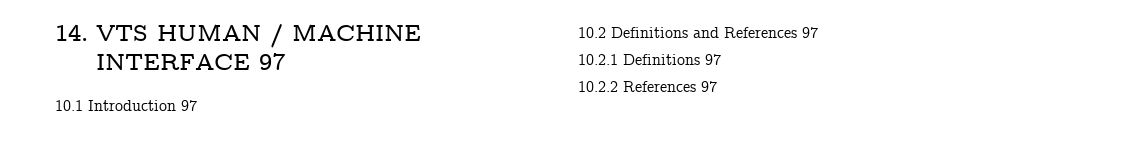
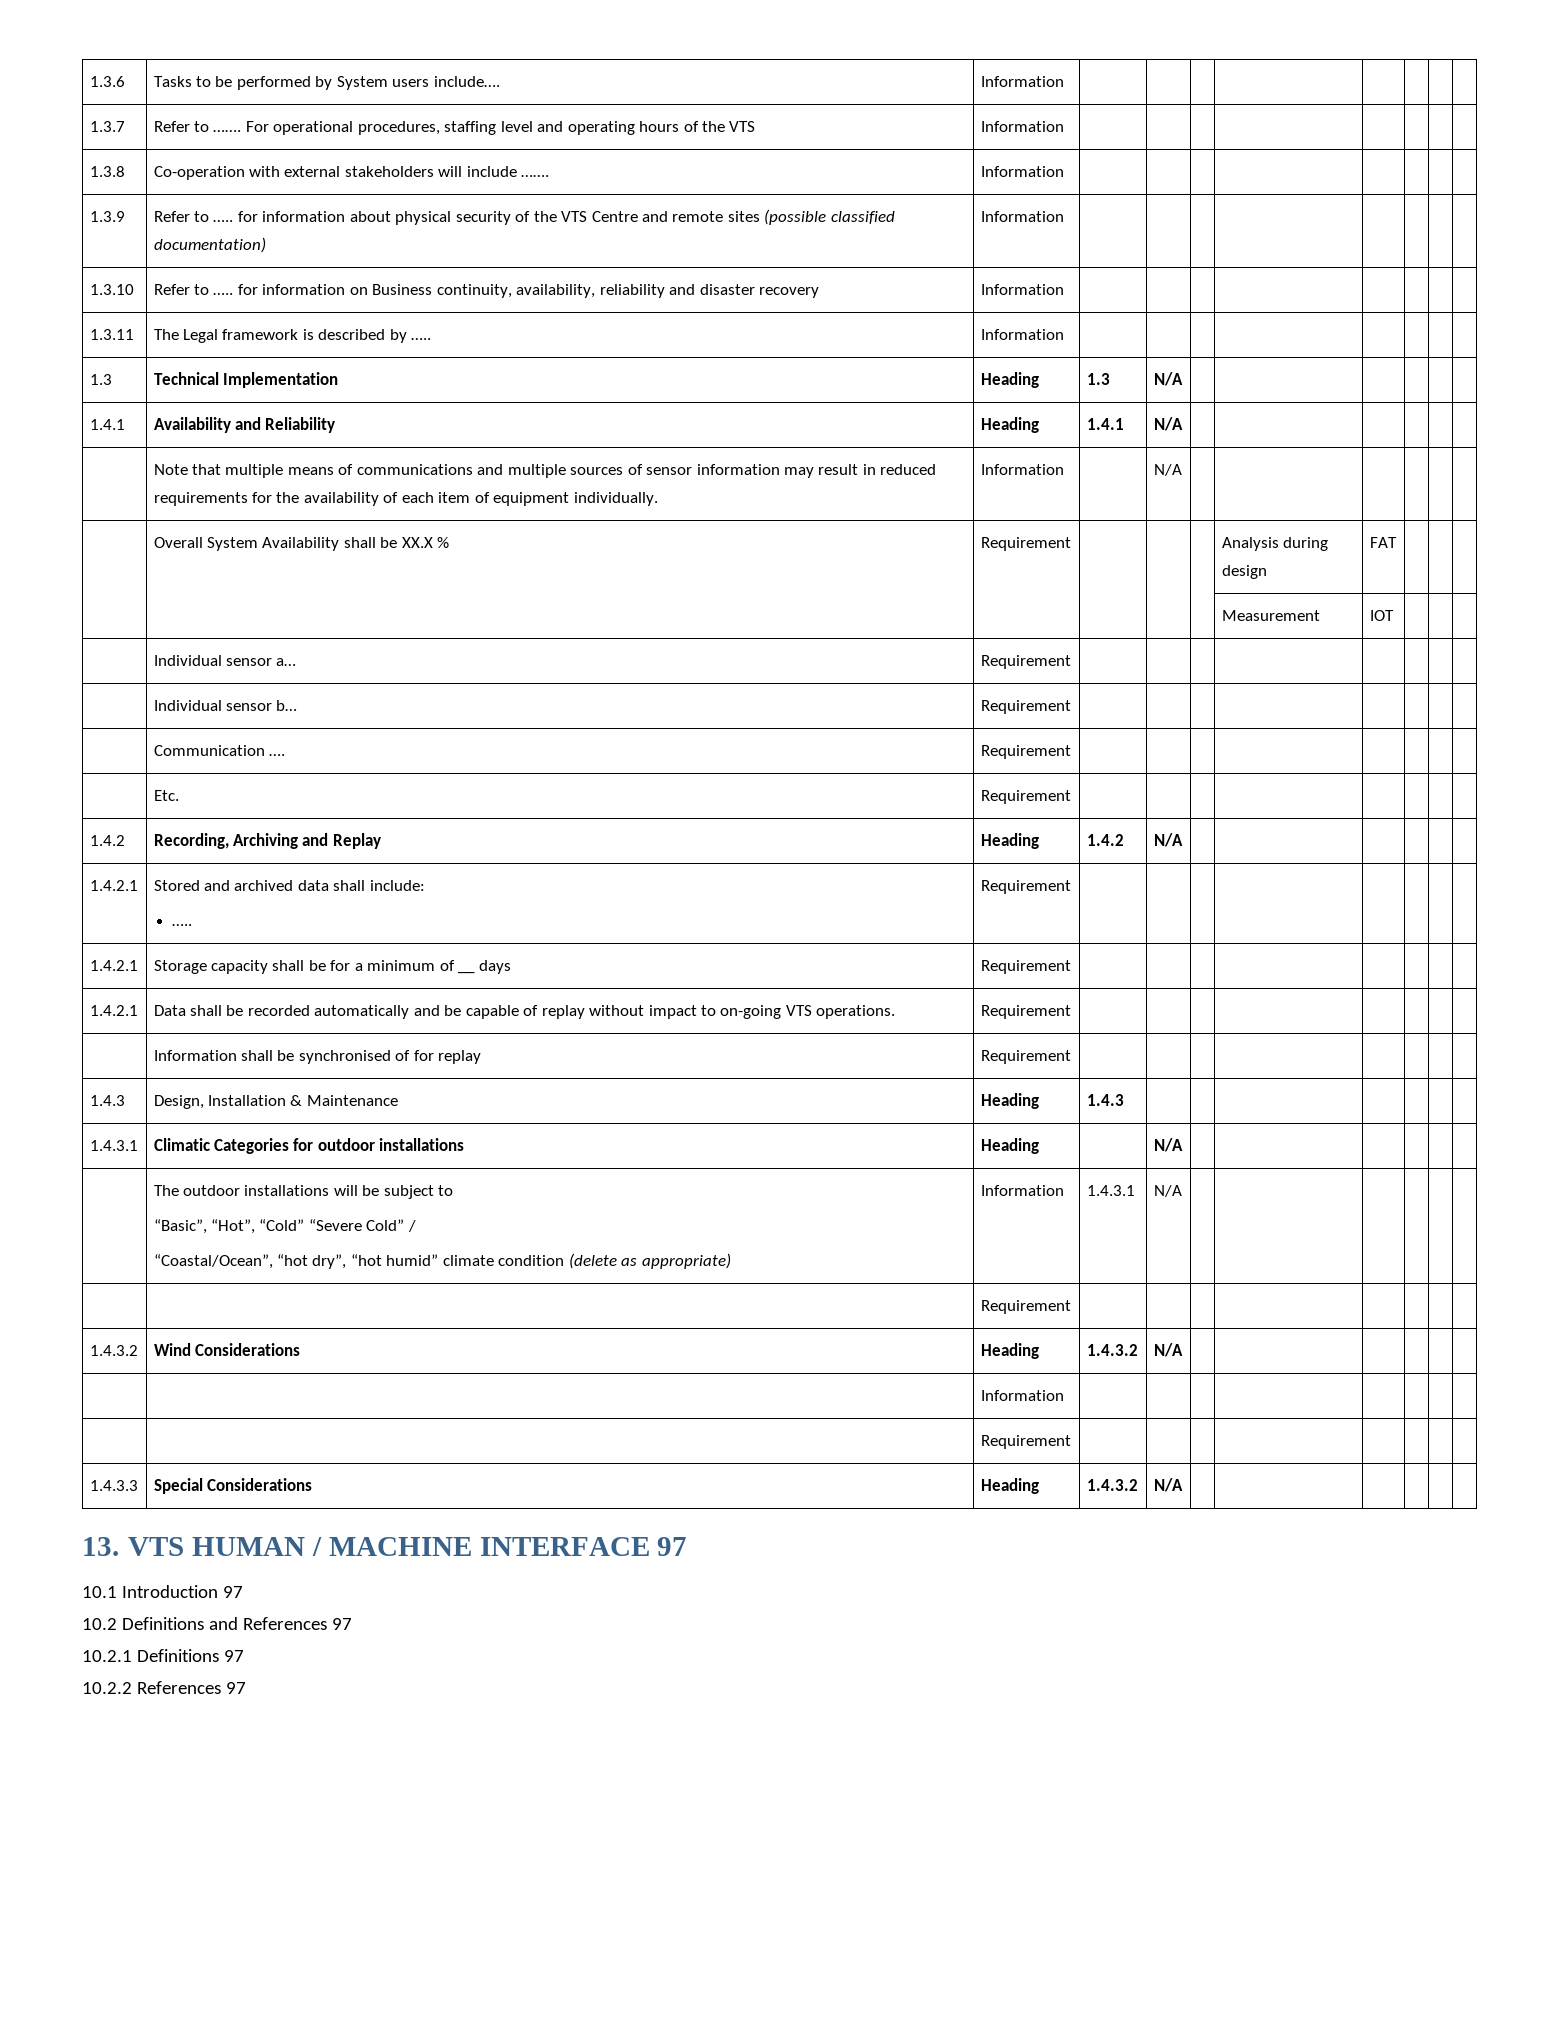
- 14. VTS HUMAN / MACHINE INTERFACE 97
+ 1.3.6 | Tasks to be performed by System users include…. | Information | | | | | | | |
+ 1.3.7 | Refer to ……. For operational procedures, staffing level and operating hours of the VTS | Information | | | | | | | |
+ 1.3.8 | Co-operation with external stakeholders will include ……. | Information | | | | | | | |
+ 1.3.9 | Refer to ….. for information about physical security of the VTS Centre and remote sites (possible classified documentation) | Information | | | | | | | |
+ 1.3.10 | Refer to ….. for information on Business continuity, availability, reliability and disaster recovery | Information | | | | | | | |
+ 1.3.11 | The Legal framework is described by ….. | Information | | | | | | | |
+ 1.3 | Technical Implementation | Heading | 1.3 | N/A | | | | | |
+ 1.4.1 | Availability and Reliability | Heading | 1.4.1 | N/A | | | | | |
+ | Note that multiple means of communications and multiple sources of sensor information may result in reduced requirements for the availability of each item of equipment individually. | Information | | N/A | | | | | |
+ | Overall System Availability shall be XX.X % | Requirement | | | | Analysis during design | FAT | | |
+ | | | | | | Measurement | IOT | | |
+ | Individual sensor a… | Requirement | | | | | | | |
+ | Individual sensor b… | Requirement | | | | | | | |
+ | Communication …. | Requirement | | | | | | | |
+ | Etc. | Requirement | | | | | | | |
+ 1.4.2 | Recording, Archiving and Replay | Heading | 1.4.2 | N/A | | | | | |
+ 1.4.2.1 | Stored and archived data shall include:
+ ….. | Requirement | | | | | | | |
+ 1.4.2.1 | Storage capacity shall be for a minimum of __ days | Requirement | | | | | | | |
+ 1.4.2.1 | Data shall be recorded automatically and be capable of replay without impact to on-going VTS operations. | Requirement | | | | | | | |
+ | Information shall be synchronised of for replay | Requirement | | | | | | | |
+ 1.4.3 | Design, Installation & Maintenance | Heading | 1.4.3 | | | | | | |
+ 1.4.3.1 | Climatic Categories for outdoor installations | Heading | | N/A | | | | | |
+ | The outdoor installations will be subject to
+ “Basic”, “Hot”, “Cold” “Severe Cold” /
+ “Coastal/Ocean”, “hot dry”, “hot humid” climate condition (delete as appropriate) | Information | 1.4.3.1 | N/A | | | | | |
+ | | Requirement | | | | | | | |
+ 1.4.3.2 | Wind Considerations | Heading | 1.4.3.2 | N/A | | | | | |
+ | | Information | | | | | | | |
+ | | Requirement | | | | | | | |
+ 1.4.3.3 | Special Considerations | Heading | 1.4.3.2 | N/A | | | | | |
+ 13. VTS HUMAN / MACHINE INTERFACE 97

